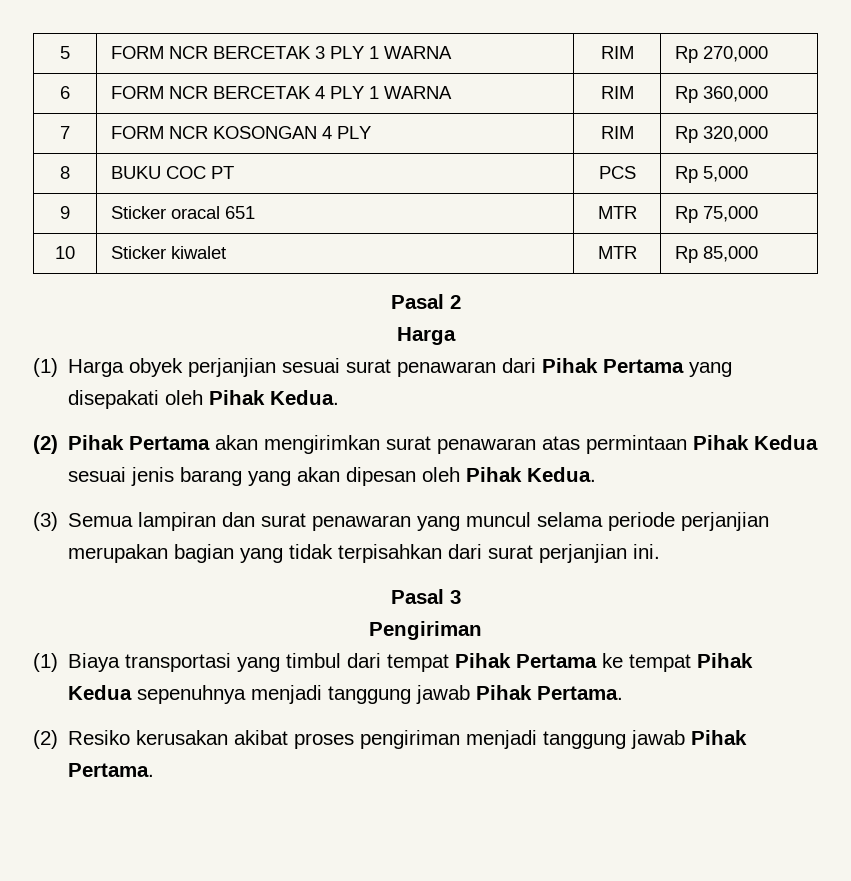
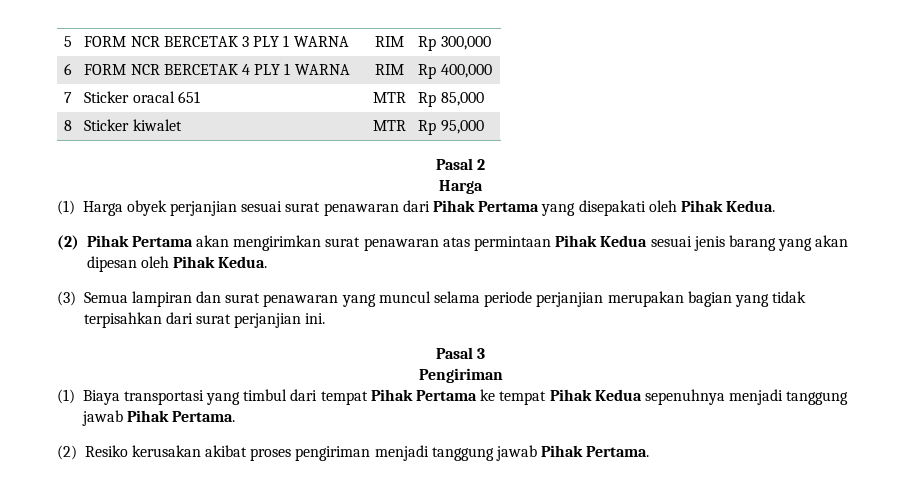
- 5 | FORM NCR BERCETAK 3 PLY 1 WARNA | RIM | Rp 270,000
+ 5 | FORM NCR BERCETAK 3 PLY 1 WARNA | RIM | Rp 300,000
- 6 | FORM NCR BERCETAK 4 PLY 1 WARNA | RIM | Rp 360,000
+ 6 | FORM NCR BERCETAK 4 PLY 1 WARNA | RIM | Rp 400,000
- 7 | FORM NCR KOSONGAN 4 PLY | RIM | Rp 320,000
- 8 | BUKU COC PT | PCS | Rp 5,000
- 9 | Sticker oracal 651 | MTR | Rp 75,000
- 10 | Sticker kiwalet | MTR | Rp 85,000
+ 7 | Sticker oracal 651 | MTR | Rp 85,000
+ 8 | Sticker kiwalet | MTR | Rp 95,000

